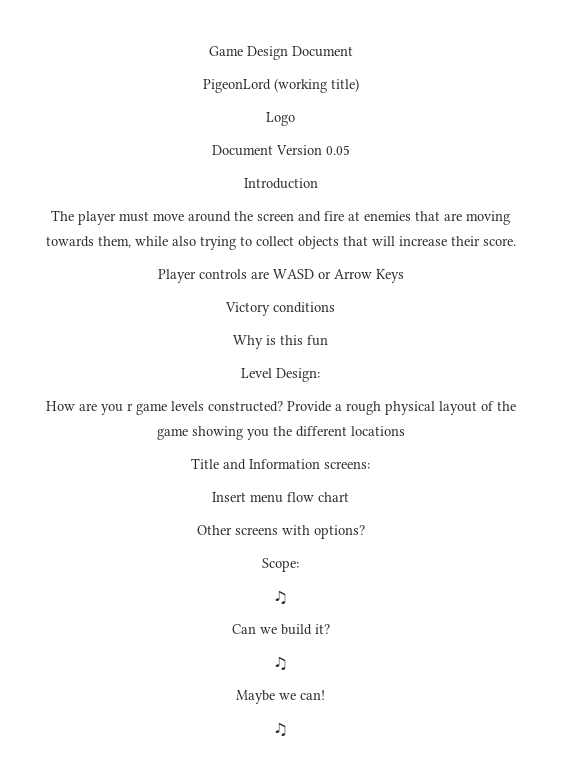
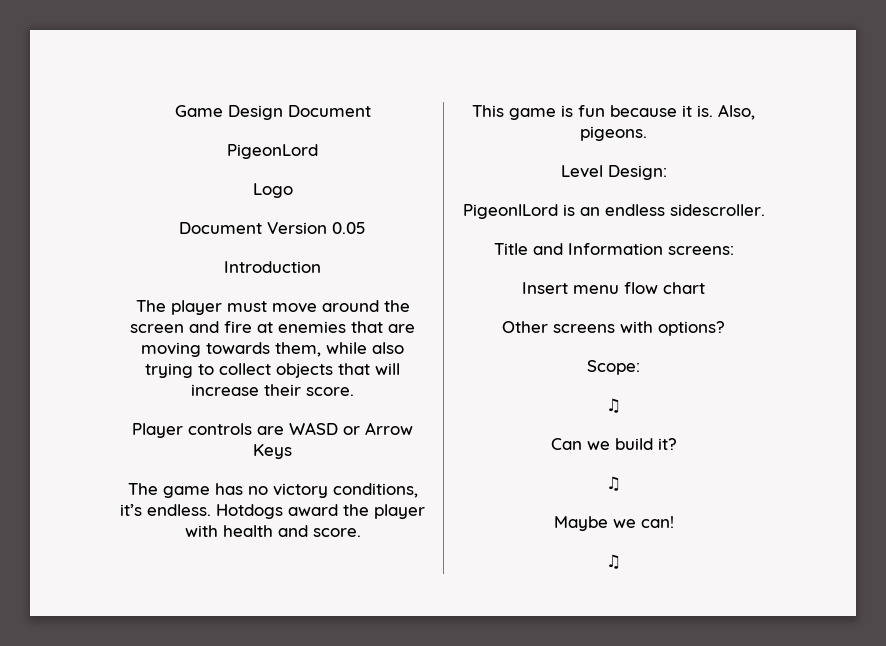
- PigeonLord (working title)
+ PigeonLord
- Victory conditions
- Why is this fun
+ The game has no victory conditions, it’s endless. Hotdogs award the player with health and score.
+ This game is fun because it is. Also, pigeons.
  Level Design:
- How are you r game levels constructed? Provide a rough physical layout of the game showing you the different locations
+ PigeonlLord is an endless sidescroller.

